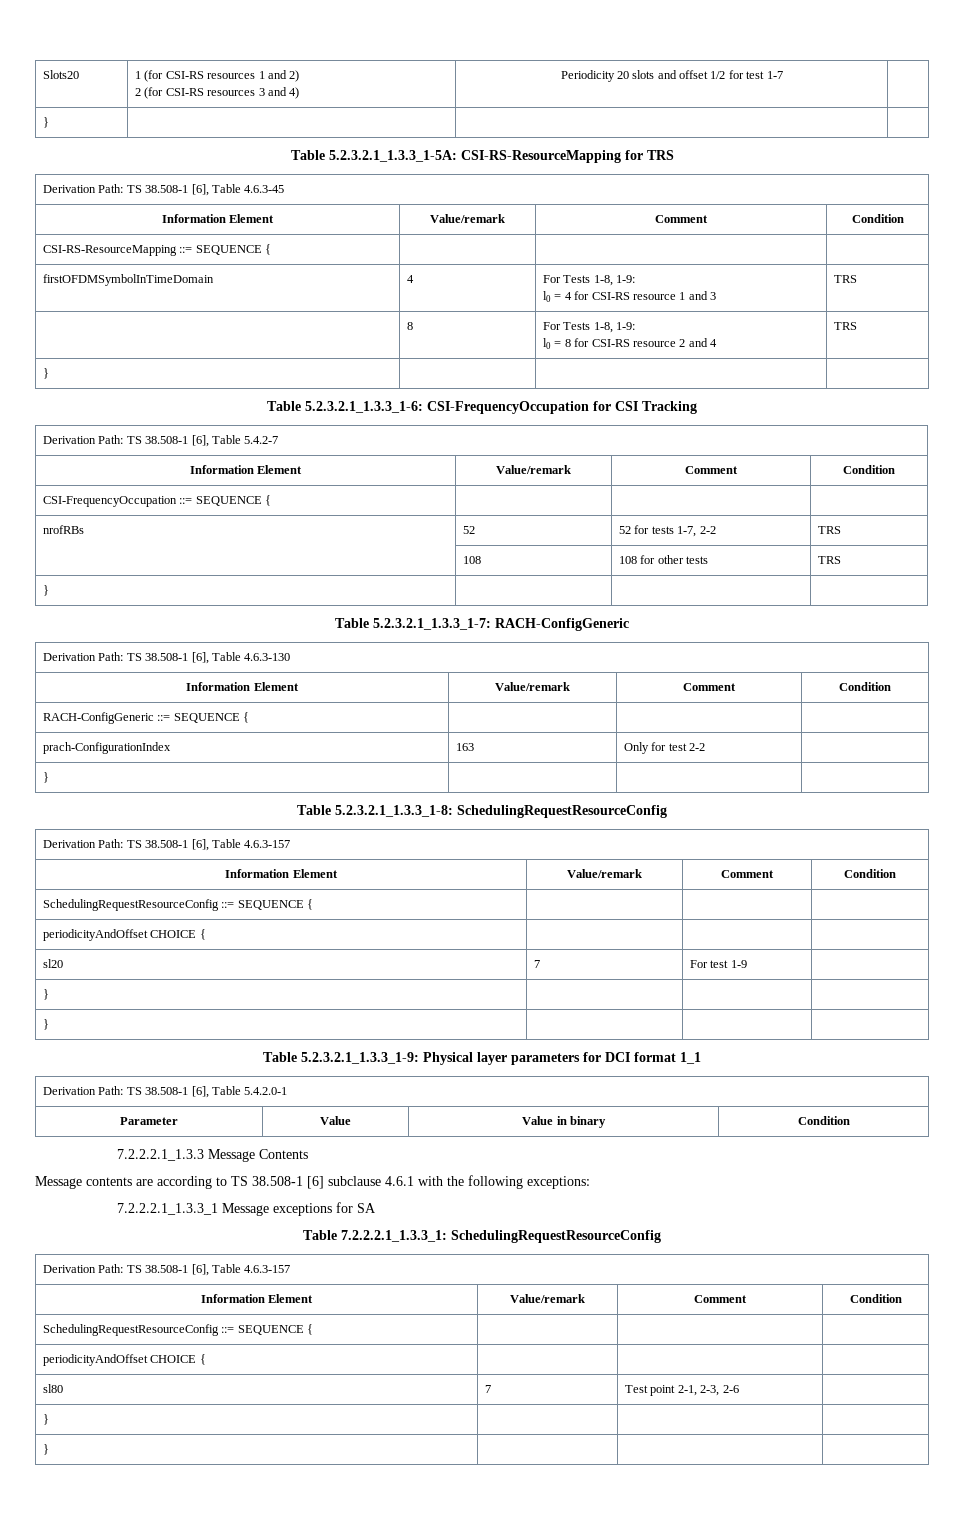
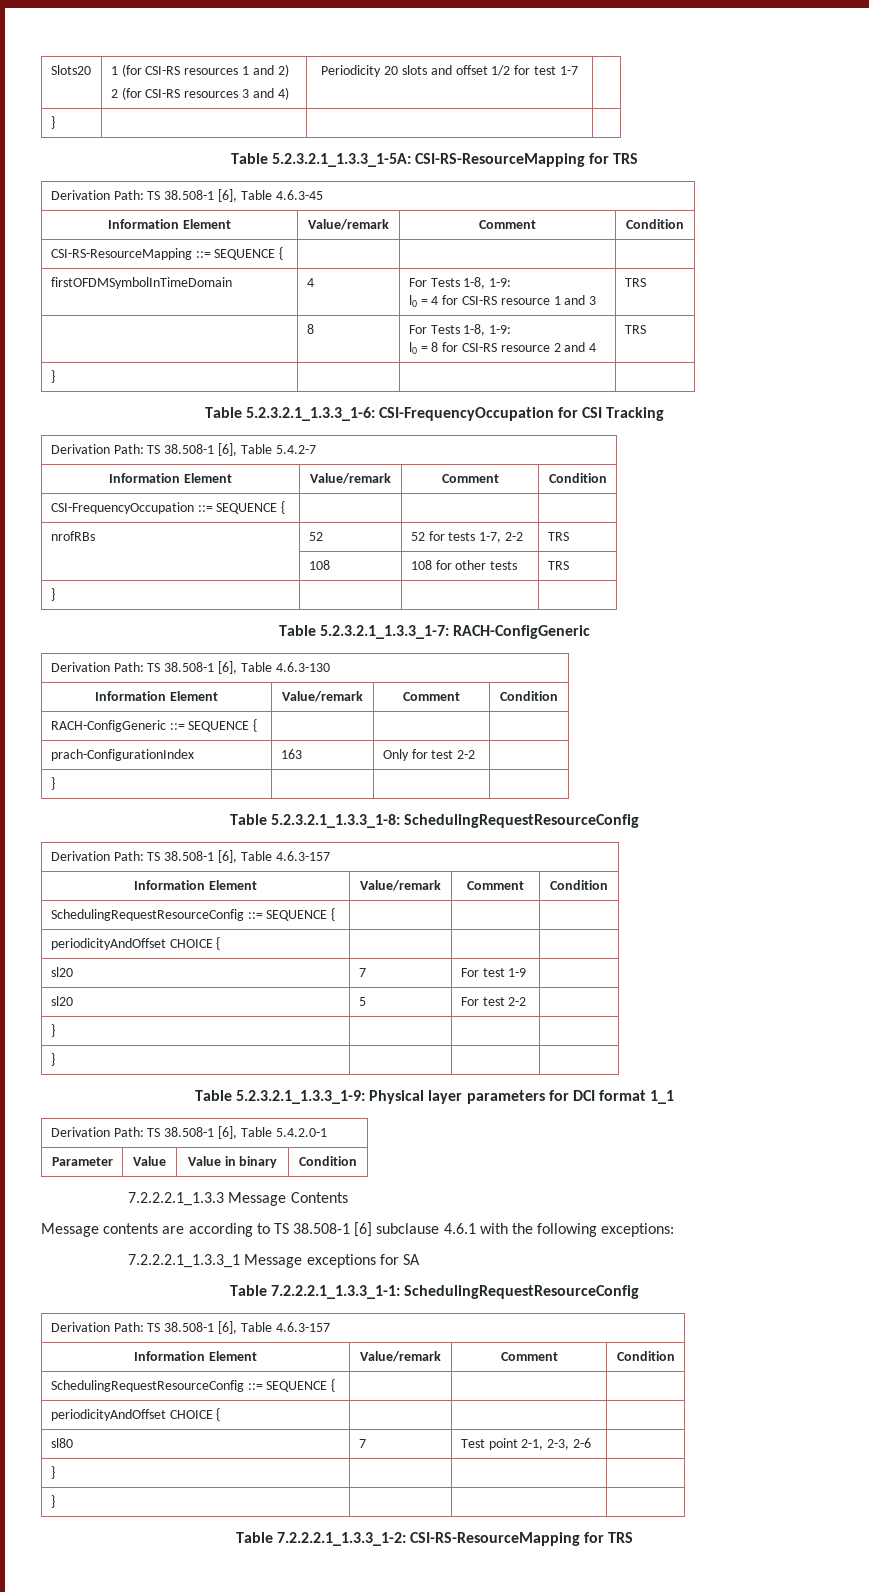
+ sl20 | 5 | For test 2-2 |
- Table 7.2.2.2.1_1.3.3_1: SchedulingRequestResourceConfig
+ Table 7.2.2.2.1_1.3.3_1-1: SchedulingRequestResourceConfig
+ Table 7.2.2.2.1_1.3.3_1-2: CSI-RS-ResourceMapping for TRS

